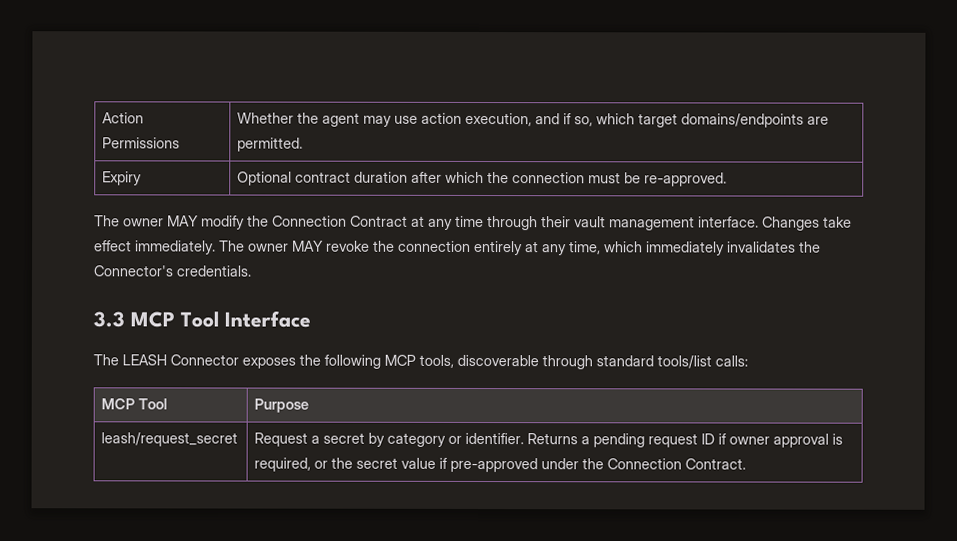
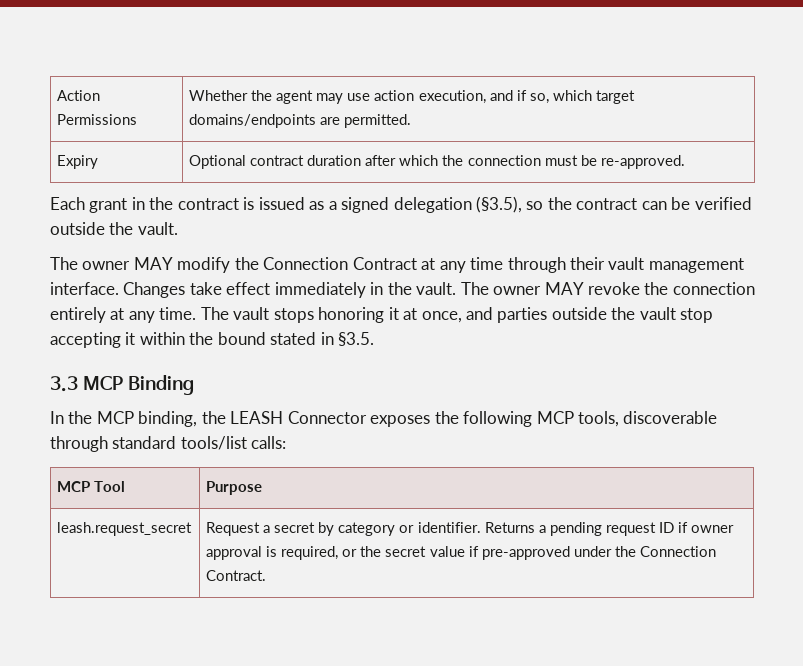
+ Each grant in the contract is issued as a signed delegation (§3.5), so the contract can be verified outside the vault.
- Changes take effect immediately.
+ Changes take effect immediately in the vault.
- The owner MAY revoke the connection entirely at any time, which immediately invalidates the Connector's credentials.
- 3.3 MCP Tool Interface
- The LEASH Connector exposes the following MCP tools, discoverable through standard tools/list calls:
+ The owner MAY revoke the connection entirely at any time. The vault stops honoring it at once, and parties outside the vault stop accepting it within the bound stated in §3.5.
+ 3.3 MCP Binding
+ In the MCP binding, the LEASH Connector exposes the following MCP tools, discoverable through standard tools/list calls:
- leash/request_secret | Request a secret by category or identifier. Returns a pending request ID if owner approval is required, or the secret value if pre-approved under the Connection Contract.
+ leash.request_secret | Request a secret by category or identifier. Returns a pending request ID if owner approval is required, or the secret value if pre-approved under the Connection Contract.

